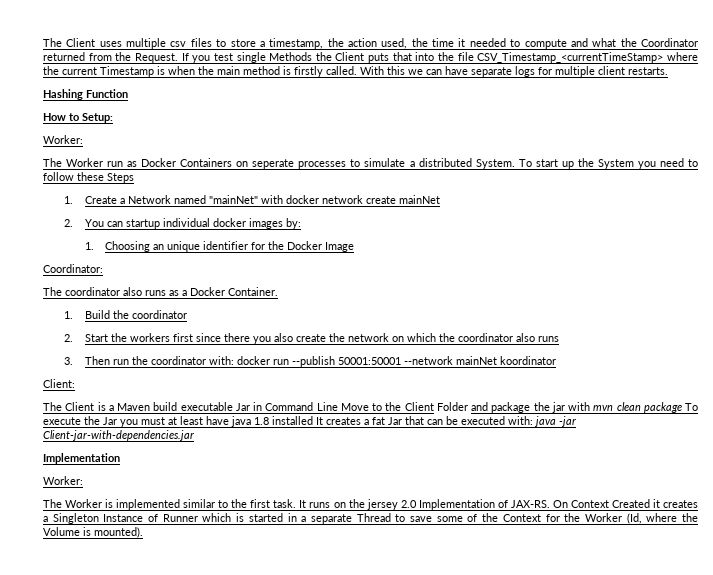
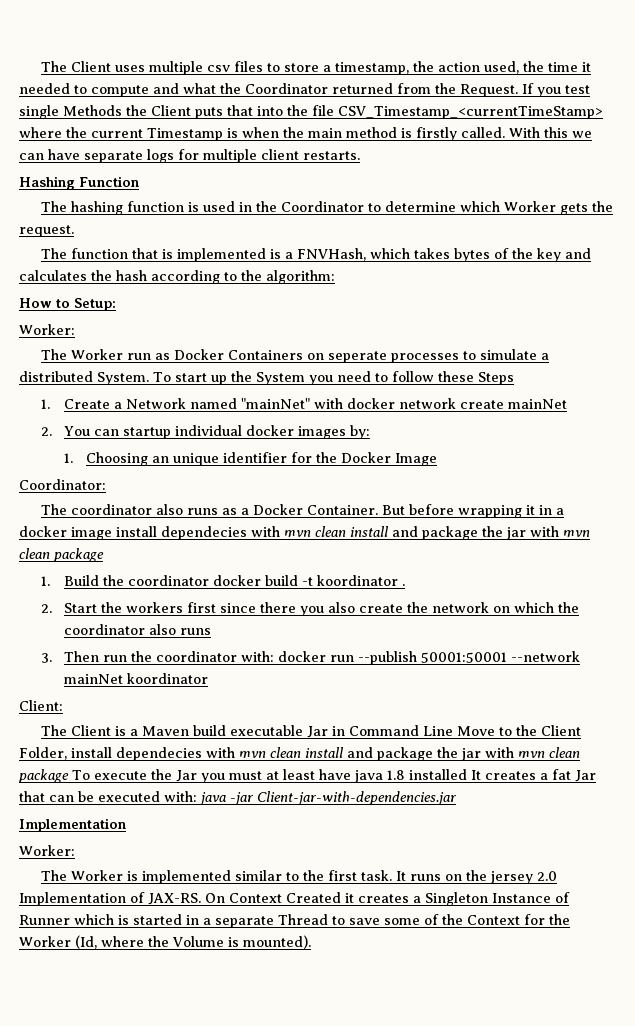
+ The hashing function is used in the Coordinator to determine which Worker gets the request.
+ The function that is implemented is a FNVHash, which takes bytes of the key and calculates the hash according to the algorithm:
+ But before wrapping it in a docker image install dependecies with mvn clean install and package the jar with mvn clean package
- 1. Build the coordinator
+ 1. Build the coordinator docker build -t koordinator .
- The Client is a Maven build executable Jar in Command Line Move to the Client Folder and package the jar with mvn clean package To execute the Jar you must at least have java 1.8 installed It creates a fat Jar that can be executed with: java -jar Client-jar-with-dependencies.jar
+ The Client is a Maven build executable Jar in Command Line Move to the Client Folder, install dependecies with mvn clean install and package the jar with mvn clean package To execute the Jar you must at least have java 1.8 installed It creates a fat Jar that can be executed with: java -jar Client-jar-with-dependencies.jar

